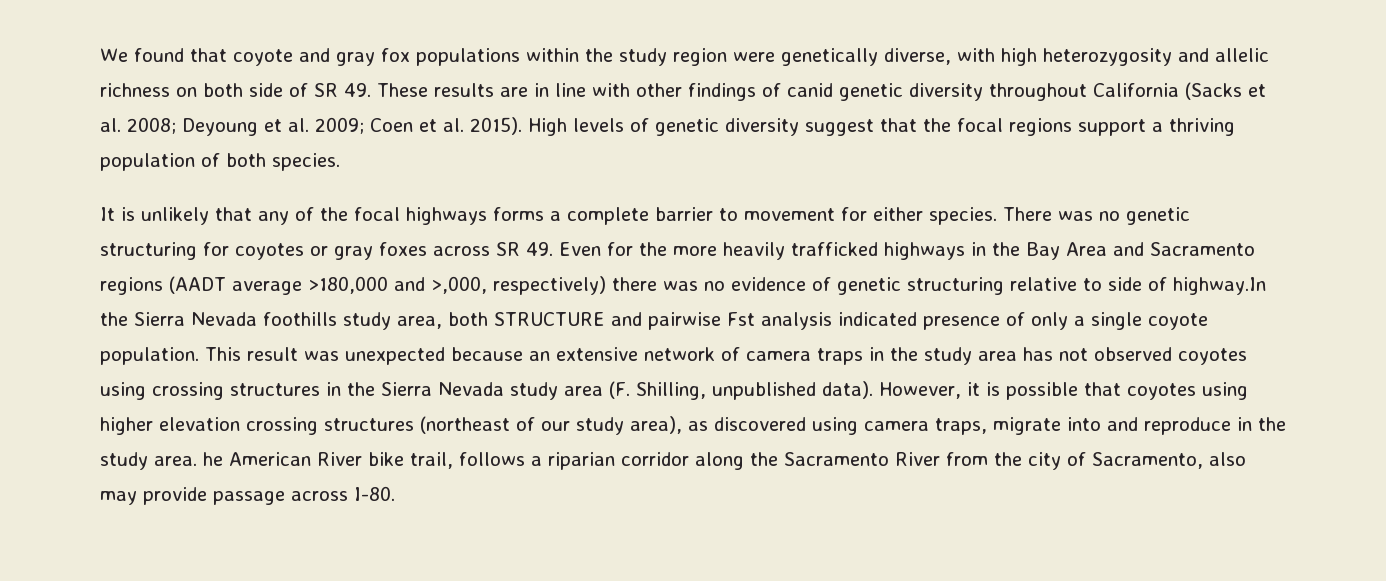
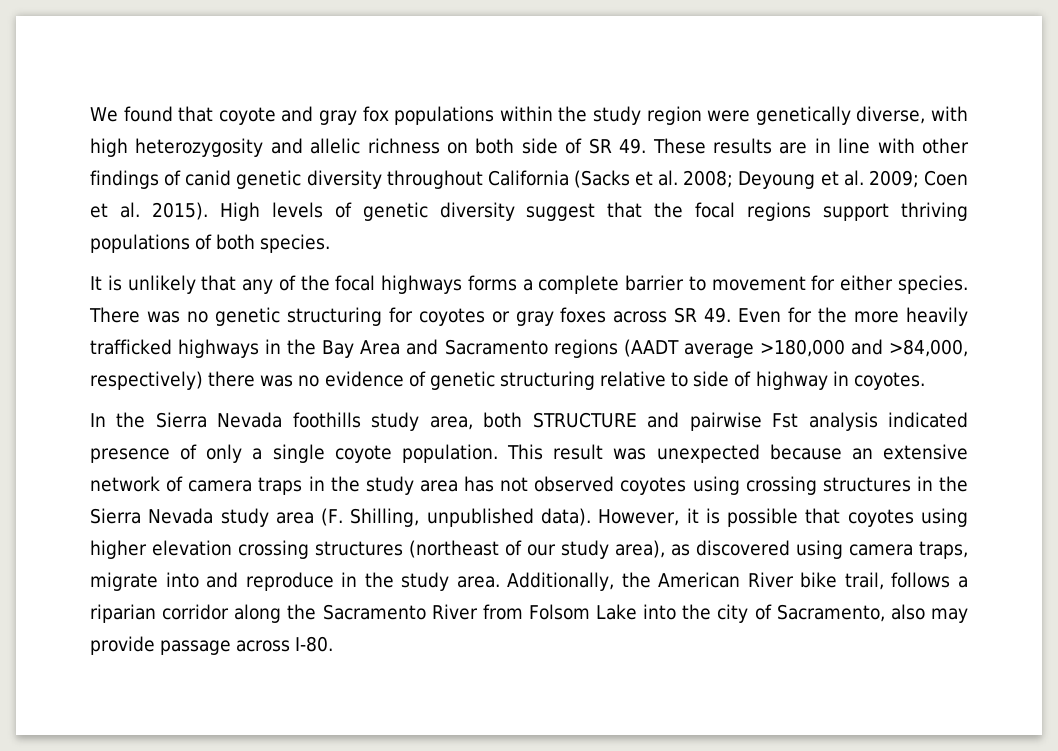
- High levels of genetic diversity suggest that the focal regions support a thriving population of both species.
+ High levels of genetic diversity suggest that the focal regions support thriving populations of both species.
- There was no genetic structuring for coyotes or gray foxes across SR 49. Even for the more heavily trafficked highways in the Bay Area and Sacramento regions (AADT average >180,000 and >,000, respectively) there was no evidence of genetic structuring relative to side of highway.In the Sierra Nevada foothills study area, both STRUCTURE and pairwise Fst analysis indicated presence of only a single coyote population.
+ There was no genetic structuring for coyotes or gray foxes across SR 49. Even for the more heavily trafficked highways in the Bay Area and Sacramento regions (AADT average >180,000 and >84,000, respectively) there was no evidence of genetic structuring relative to side of highway in coyotes.
+ In the Sierra Nevada foothills study area, both STRUCTURE and pairwise Fst analysis indicated presence of only a single coyote population.
- However, it is possible that coyotes using higher elevation crossing structures (northeast of our study area), as discovered using camera traps, migrate into and reproduce in the study area. he American River bike trail, follows a riparian corridor along the Sacramento River from the city of Sacramento, also may provide passage across I-80.
+ However, it is possible that coyotes using higher elevation crossing structures (northeast of our study area), as discovered using camera traps, migrate into and reproduce in the study area. Additionally, the American River bike trail, follows a riparian corridor along the Sacramento River from Folsom Lake into the city of Sacramento, also may provide passage across I-80.

